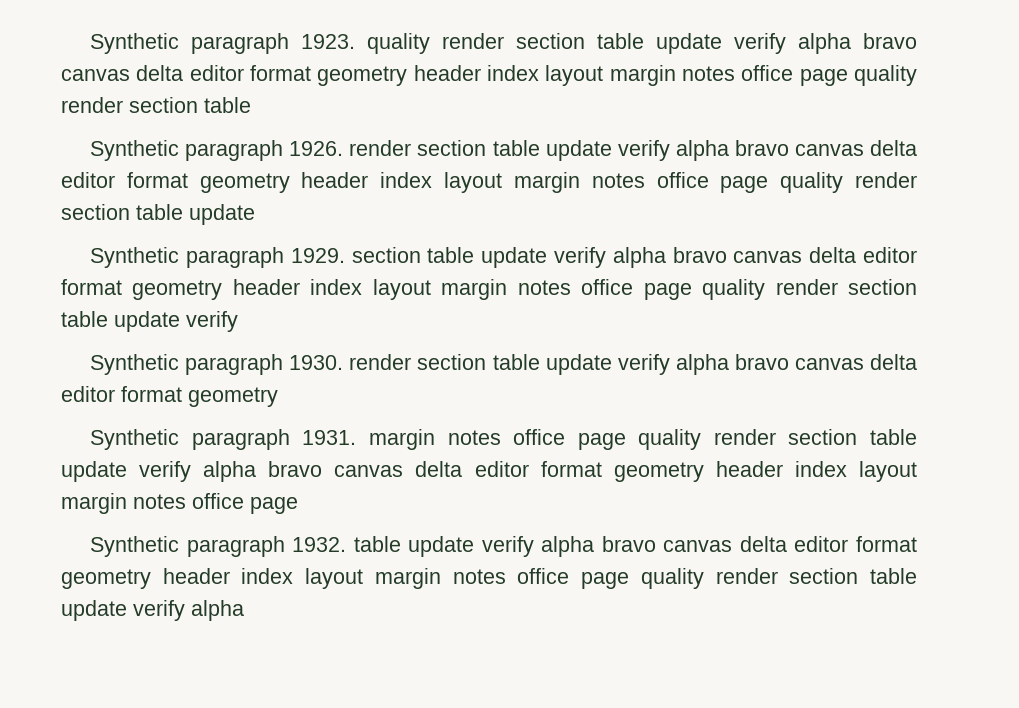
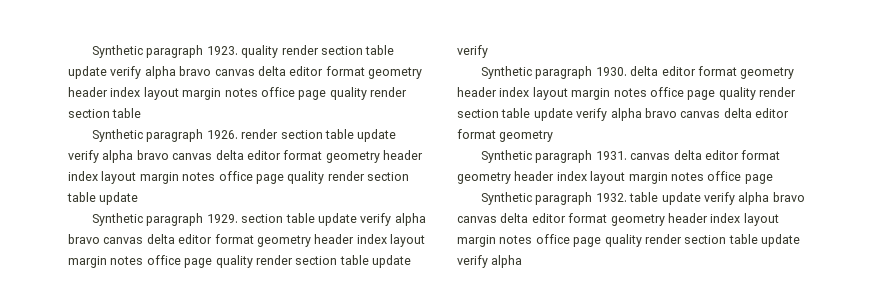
- Synthetic paragraph 1930. render section table update verify alpha bravo canvas delta editor format geometry
+ Synthetic paragraph 1930. delta editor format geometry header index layout margin notes office page quality render section table update verify alpha bravo canvas delta editor format geometry
- Synthetic paragraph 1931. margin notes office page quality render section table update verify alpha bravo canvas delta editor format geometry header index layout margin notes office page
+ Synthetic paragraph 1931. canvas delta editor format geometry header index layout margin notes office page

